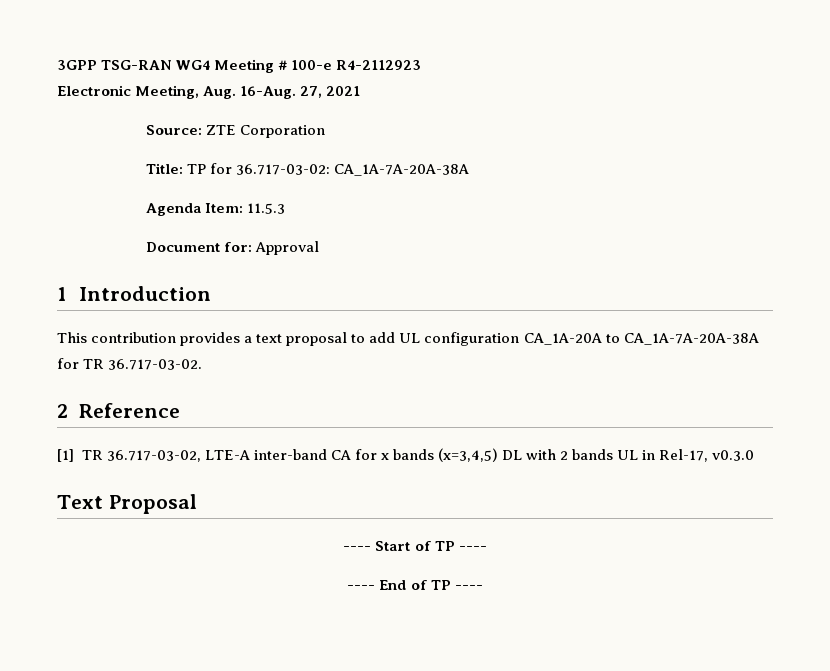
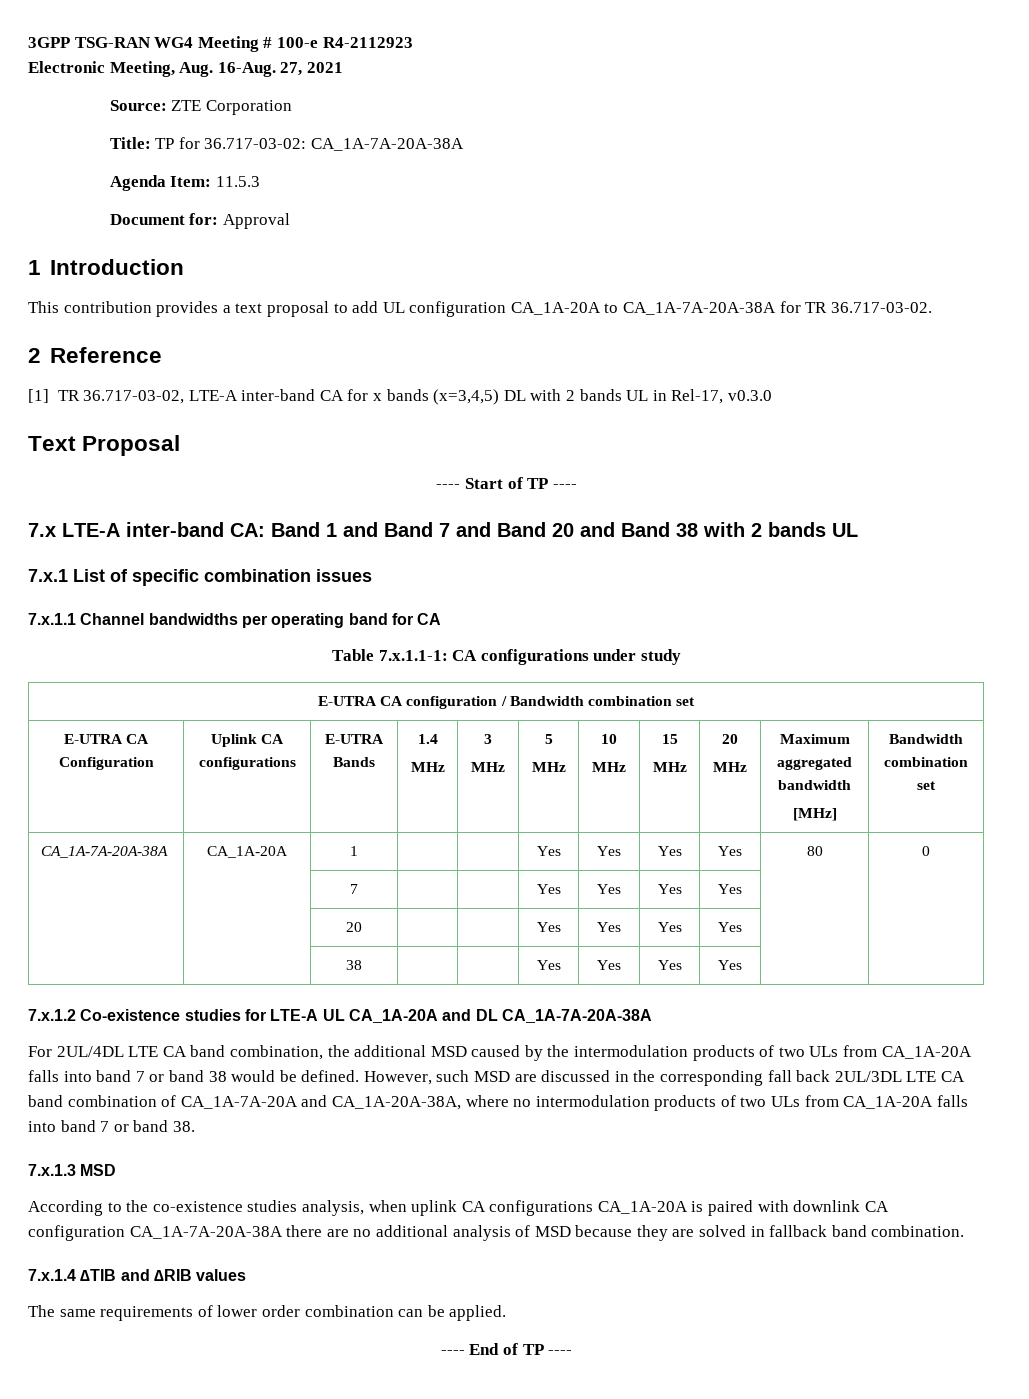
+ 7.x LTE-A inter-band CA: Band 1 and Band 7 and Band 20 and Band 38 with 2 bands UL
+ 7.x.1 List of specific combination issues
+ 7.x.1.1 Channel bandwidths per operating band for CA
+ Table 7.x.1.1-1: CA configurations under study
+ E-UTRA CA configuration / Bandwidth combination set
+ E-UTRA CA Configuration | Uplink CA configurations | E-UTRA Bands | 1.4
+ MHz | 3
+ MHz | 5
+ MHz | 10
+ MHz | 15
+ MHz | 20
+ MHz | Maximum aggregated bandwidth
+ [MHz] | Bandwidth combination set
+ CA_1A-7A-20A-38A | CA_1A-20A | 1 | | | Yes | Yes | Yes | Yes | 80 | 0
+ | | 7 | | | Yes | Yes | Yes | Yes | |
+ | | 20 | | | Yes | Yes | Yes | Yes | |
+ | | 38 | | | Yes | Yes | Yes | Yes | |
+ 7.x.1.2 Co-existence studies for LTE-A UL CA_1A-20A and DL CA_1A-7A-20A-38A
+ For 2UL/4DL LTE CA band combination, the additional MSD caused by the intermodulation products of two ULs from CA_1A-20A falls into band 7 or band 38 would be defined. However, such MSD are discussed in the corresponding fall back 2UL/3DL LTE CA band combination of CA_1A-7A-20A and CA_1A-20A-38A, where no intermodulation products of two ULs from CA_1A-20A falls into band 7 or band 38.
+ 7.x.1.3 MSD
+ According to the co-existence studies analysis, when uplink CA configurations CA_1A-20A is paired with downlink CA configuration CA_1A-7A-20A-38A there are no additional analysis of MSD because they are solved in fallback band combination.
+ 7.x.1.4 ∆TIB and ∆RIB values
+ The same requirements of lower order combination can be applied.

